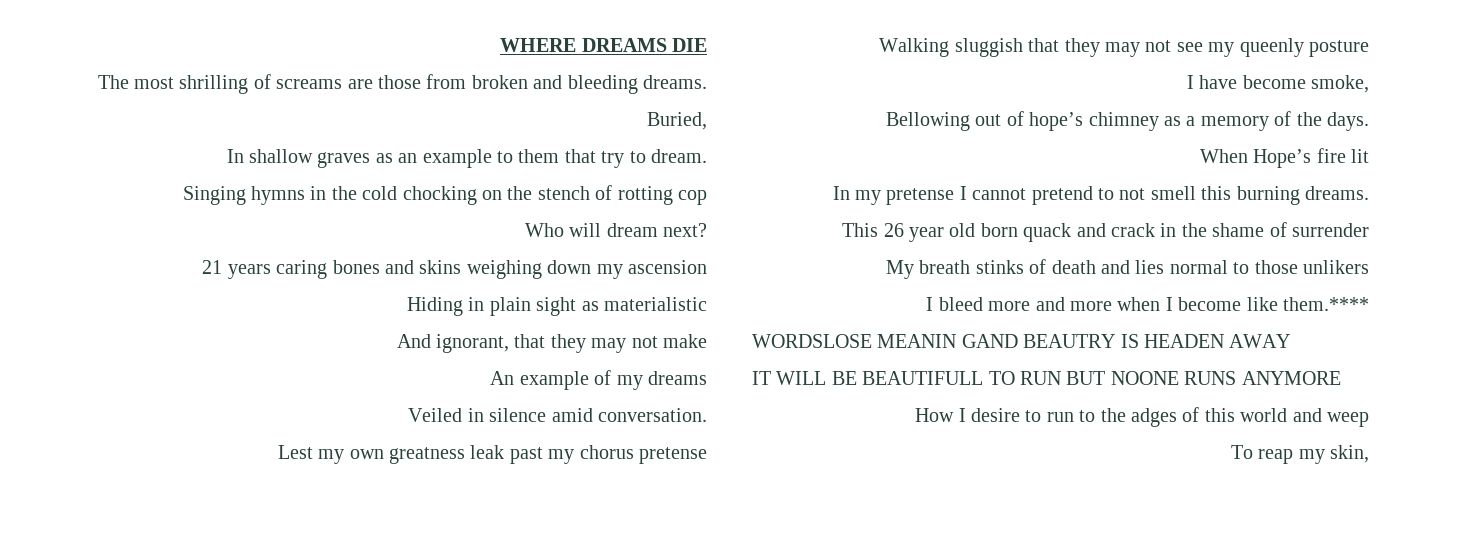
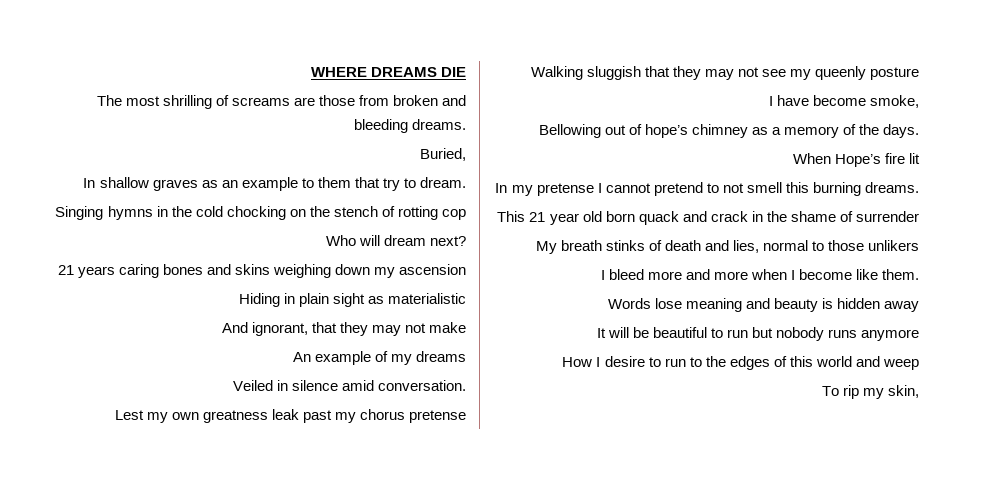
- This 26 year old born quack and crack in the shame of surrender
+ This 21 year old born quack and crack in the shame of surrender
- My breath stinks of death and lies normal to those unlikers
+ My breath stinks of death and lies, normal to those unlikers
- I bleed more and more when I become like them.****
- WORDSLOSE MEANIN GAND BEAUTRY IS HEADEN AWAY
- IT WILL BE BEAUTIFULL TO RUN BUT NOONE RUNS ANYMORE
+ I bleed more and more when I become like them.
+ Words lose meaning and beauty is hidden away
+ It will be beautiful to run but nobody runs anymore
- How I desire to run to the adges of this world and weep
+ How I desire to run to the edges of this world and weep
- To reap my skin,
+ To rip my skin,

